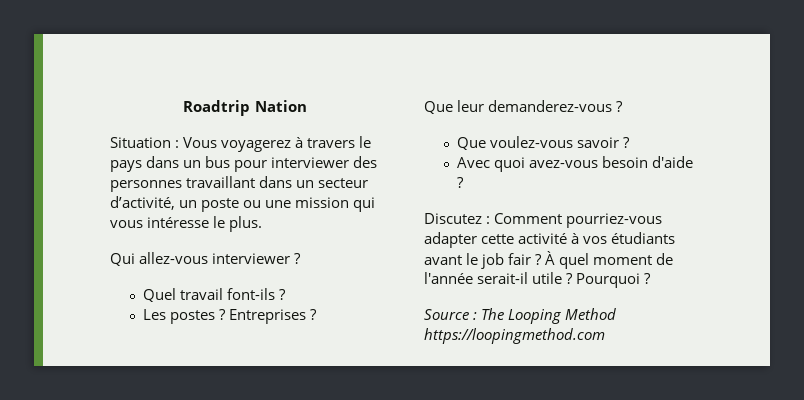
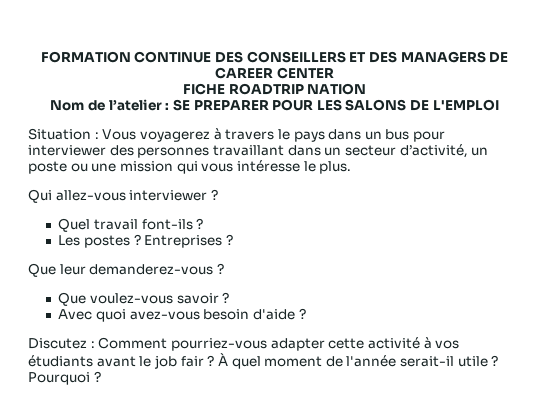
- Roadtrip Nation
+ FORMATION CONTINUE DES CONSEILLERS ET DES MANAGERS DE CAREER CENTER
+ FICHE ROADTRIP NATION
+ Nom de l’atelier : SE PREPARER POUR LES SALONS DE L'EMPLOI
- Source : The Looping Method https://loopingmethod.com

